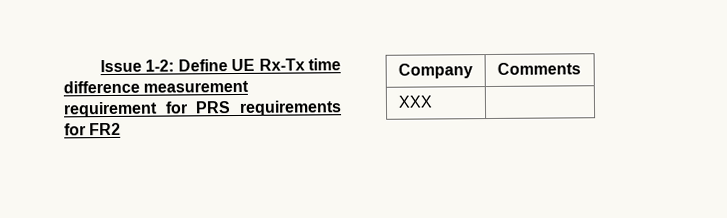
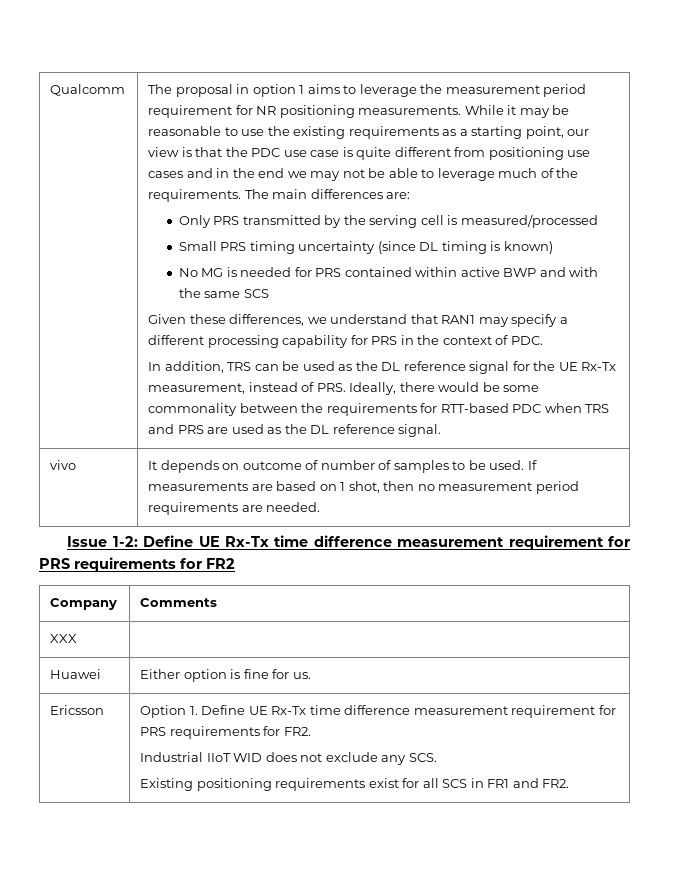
+ Qualcomm | The proposal in option 1 aims to leverage the measurement period requirement for NR positioning measurements. While it may be reasonable to use the existing requirements as a starting point, our view is that the PDC use case is quite different from positioning use cases and in the end we may not be able to leverage much of the requirements. The main differences are:
+ Only PRS transmitted by the serving cell is measured/processed
+ Small PRS timing uncertainty (since DL timing is known)
+ No MG is needed for PRS contained within active BWP and with the same SCS
+ Given these differences, we understand that RAN1 may specify a different processing capability for PRS in the context of PDC.
+ In addition, TRS can be used as the DL reference signal for the UE Rx-Tx measurement, instead of PRS. Ideally, there would be some commonality between the requirements for RTT-based PDC when TRS and PRS are used as the DL reference signal.
+ vivo | It depends on outcome of number of samples to be used. If measurements are based on 1 shot, then no measurement period requirements are needed.
+ Huawei | Either option is fine for us.
+ Ericsson | Option 1. Define UE Rx-Tx time difference measurement requirement for PRS requirements for FR2.
+ Industrial IIoT WID does not exclude any SCS.
+ Existing positioning requirements exist for all SCS in FR1 and FR2.

